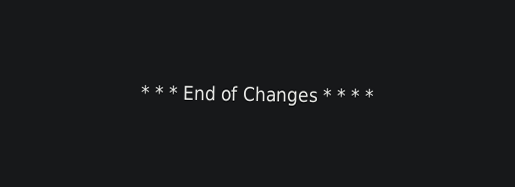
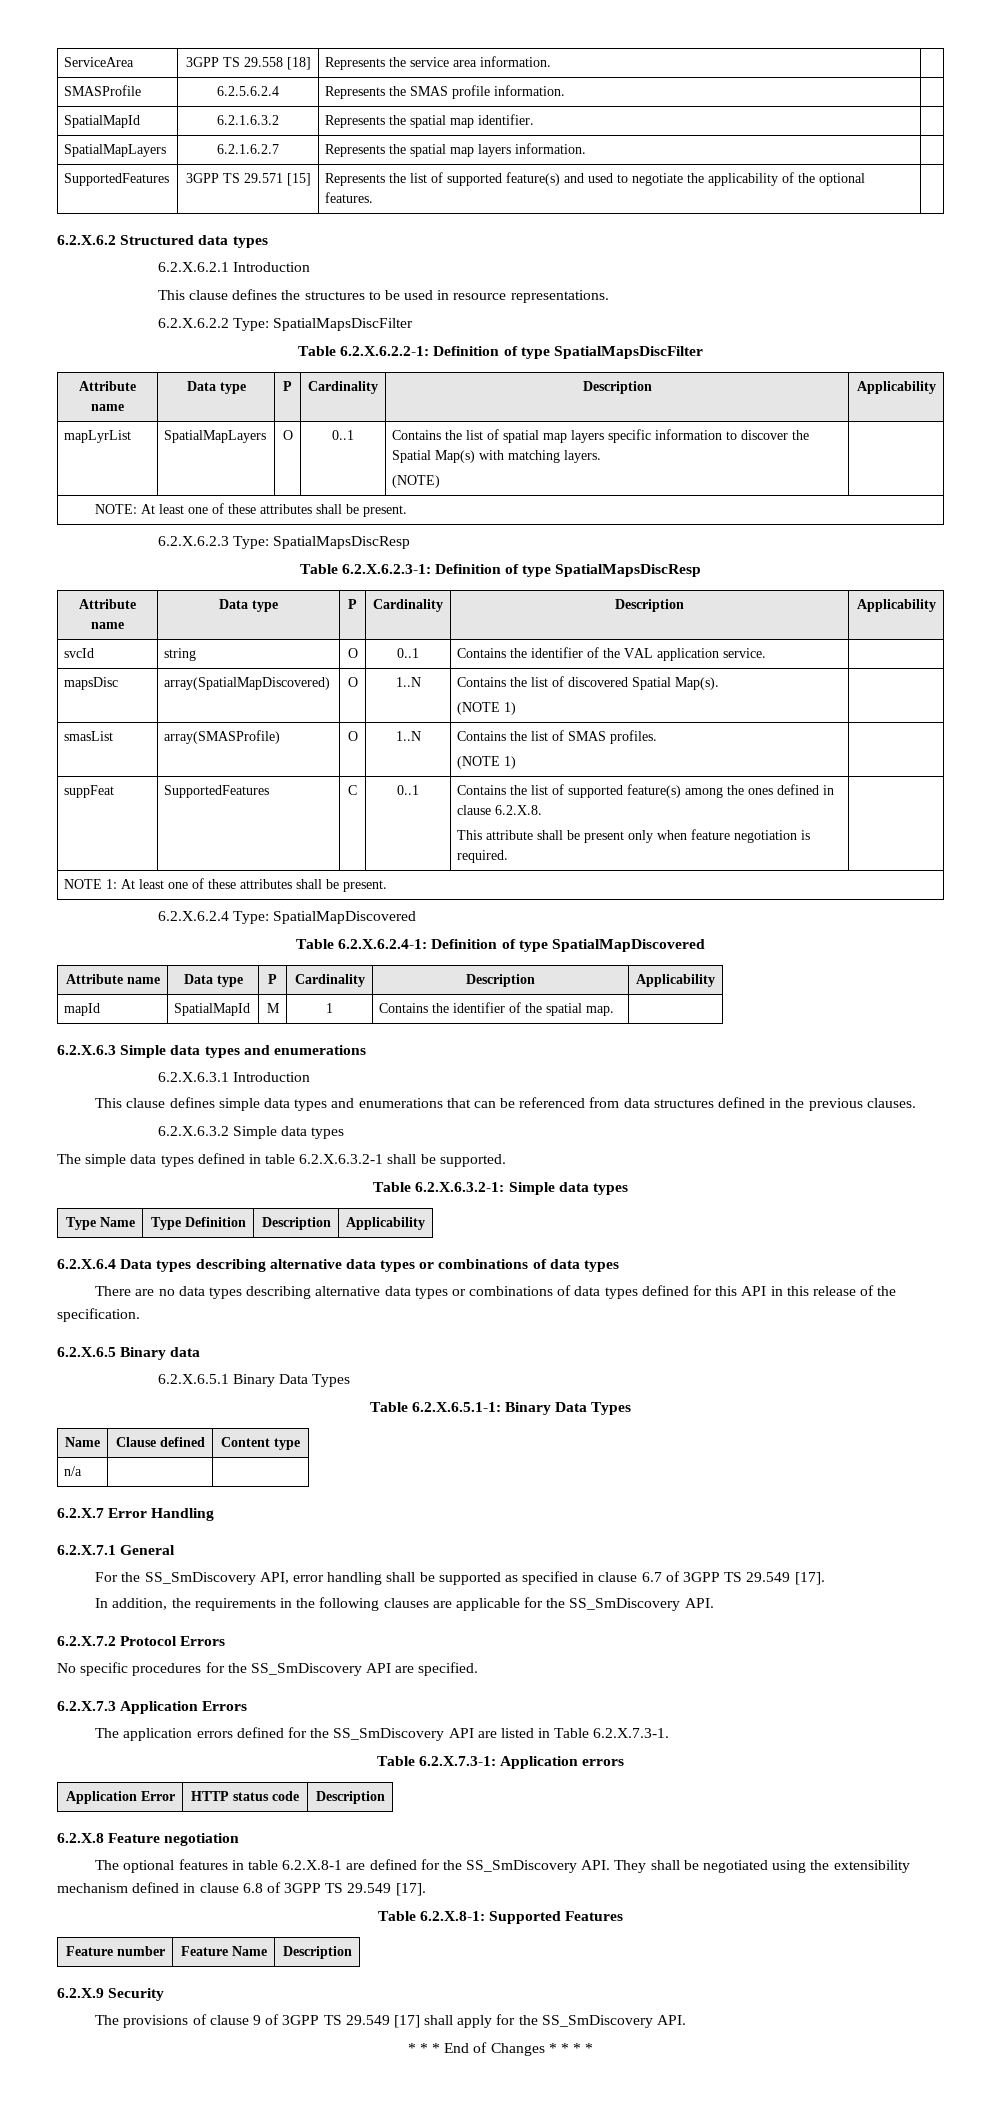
+ ServiceArea | 3GPP TS 29.558 [18] | Represents the service area information. |
+ SMASProfile | 6.2.5.6.2.4 | Represents the SMAS profile information. |
+ SpatialMapId | 6.2.1.6.3.2 | Represents the spatial map identifier. |
+ SpatialMapLayers | 6.2.1.6.2.7 | Represents the spatial map layers information. |
+ SupportedFeatures | 3GPP TS 29.571 [15] | Represents the list of supported feature(s) and used to negotiate the applicability of the optional features. |
+ 6.2.X.6.2 Structured data types
+ 6.2.X.6.2.1 Introduction
+ This clause defines the structures to be used in resource representations.
+ 6.2.X.6.2.2 Type: SpatialMapsDiscFilter
+ Table 6.2.X.6.2.2-1: Definition of type SpatialMapsDiscFilter
+ Attribute name | Data type | P | Cardinality | Description | Applicability
+ mapLyrList | SpatialMapLayers | O | 0..1 | Contains the list of spatial map layers specific information to discover the Spatial Map(s) with matching layers.
+ (NOTE) |
+ NOTE: At least one of these attributes shall be present.
+ 6.2.X.6.2.3 Type: SpatialMapsDiscResp
+ Table 6.2.X.6.2.3-1: Definition of type SpatialMapsDiscResp
+ Attribute name | Data type | P | Cardinality | Description | Applicability
+ svcId | string | O | 0..1 | Contains the identifier of the VAL application service. |
+ mapsDisc | array(SpatialMapDiscovered) | O | 1..N | Contains the list of discovered Spatial Map(s).
+ (NOTE 1) |
+ smasList | array(SMASProfile) | O | 1..N | Contains the list of SMAS profiles.
+ (NOTE 1) |
+ suppFeat | SupportedFeatures | C | 0..1 | Contains the list of supported feature(s) among the ones defined in clause 6.2.X.8.
+ This attribute shall be present only when feature negotiation is required. |
+ NOTE 1: At least one of these attributes shall be present.
+ 6.2.X.6.2.4 Type: SpatialMapDiscovered
+ Table 6.2.X.6.2.4-1: Definition of type SpatialMapDiscovered
+ Attribute name | Data type | P | Cardinality | Description | Applicability
+ mapId | SpatialMapId | M | 1 | Contains the identifier of the spatial map. |
+ 6.2.X.6.3 Simple data types and enumerations
+ 6.2.X.6.3.1 Introduction
+ This clause defines simple data types and enumerations that can be referenced from data structures defined in the previous clauses.
+ 6.2.X.6.3.2 Simple data types
+ The simple data types defined in table 6.2.X.6.3.2-1 shall be supported.
+ Table 6.2.X.6.3.2-1: Simple data types
+ Type Name | Type Definition | Description | Applicability
+ 6.2.X.6.4 Data types describing alternative data types or combinations of data types
+ There are no data types describing alternative data types or combinations of data types defined for this API in this release of the specification.
+ 6.2.X.6.5 Binary data
+ 6.2.X.6.5.1 Binary Data Types
+ Table 6.2.X.6.5.1-1: Binary Data Types
+ Name | Clause defined | Content type
+ n/a | |
+ 6.2.X.7 Error Handling
+ 6.2.X.7.1 General
+ For the SS_SmDiscovery API, error handling shall be supported as specified in clause 6.7 of 3GPP TS 29.549 [17].
+ In addition, the requirements in the following clauses are applicable for the SS_SmDiscovery API.
+ 6.2.X.7.2 Protocol Errors
+ No specific procedures for the SS_SmDiscovery API are specified.
+ 6.2.X.7.3 Application Errors
+ The application errors defined for the SS_SmDiscovery API are listed in Table 6.2.X.7.3-1.
+ Table 6.2.X.7.3-1: Application errors
+ Application Error | HTTP status code | Description
+ 6.2.X.8 Feature negotiation
+ The optional features in table 6.2.X.8-1 are defined for the SS_SmDiscovery API. They shall be negotiated using the extensibility mechanism defined in clause 6.8 of 3GPP TS 29.549 [17].
+ Table 6.2.X.8-1: Supported Features
+ Feature number | Feature Name | Description
+ 6.2.X.9 Security
+ The provisions of clause 9 of 3GPP TS 29.549 [17] shall apply for the SS_SmDiscovery API.

